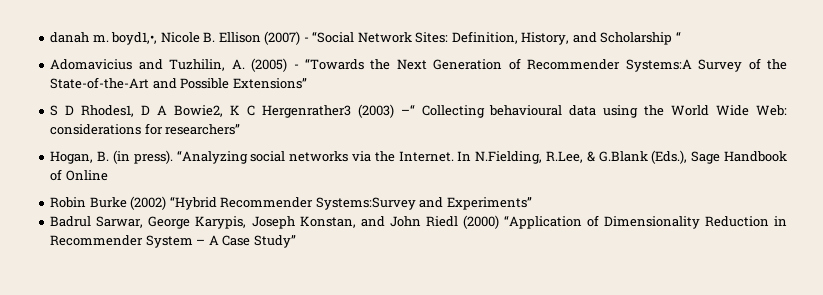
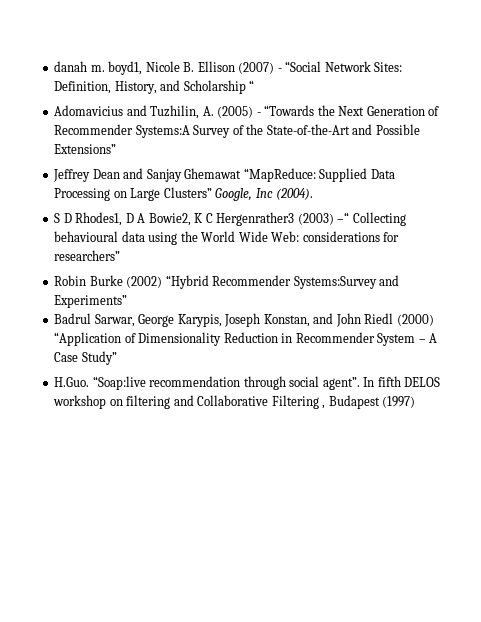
- danah m. boyd1,•, Nicole B. Ellison (2007) - “Social Network Sites: Definition, History, and Scholarship “
+ danah m. boyd1, Nicole B. Ellison (2007) - “Social Network Sites: Definition, History, and Scholarship “
+ Jeffrey Dean and Sanjay Ghemawat “MapReduce: Supplied Data Processing on Large Clusters” Google, Inc (2004).
- Hogan, B. (in press). “Analyzing social networks via the Internet. In N.Fielding, R.Lee, & G.Blank (Eds.), Sage Handbook of Online
+ H.Guo. “Soap:live recommendation through social agent”. In fifth DELOS workshop on filtering and Collaborative Filtering , Budapest (1997)

